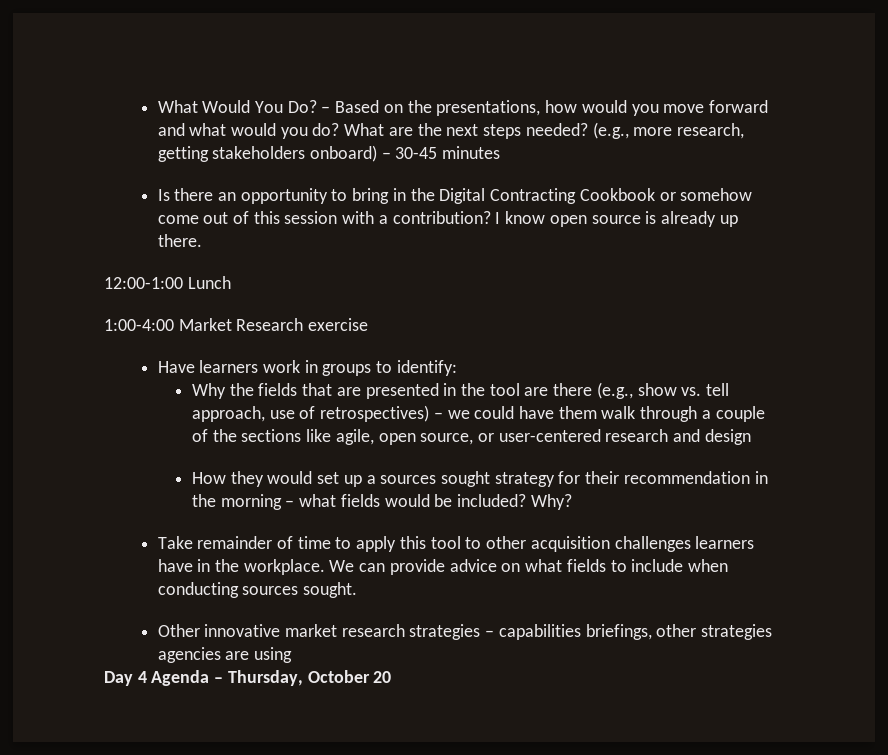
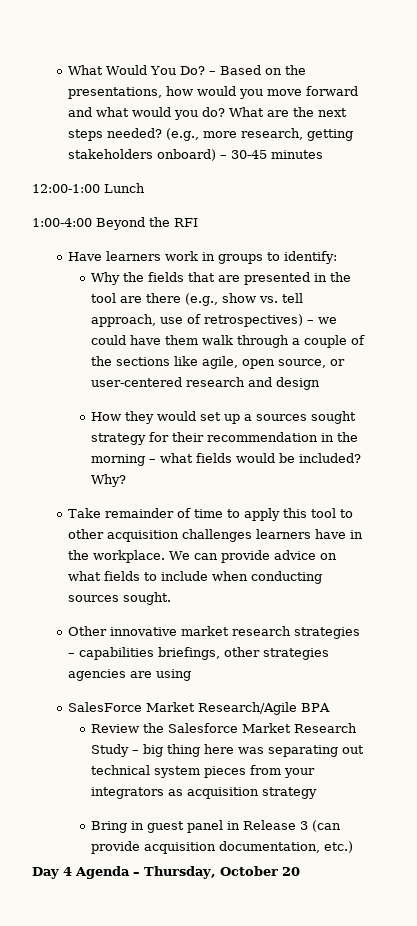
- Is there an opportunity to bring in the Digital Contracting Cookbook or somehow come out of this session with a contribution? I know open source is already up there.
- 1:00-4:00 Market Research exercise
+ 1:00-4:00 Beyond the RFI
+ SalesForce Market Research/Agile BPA
+ Review the Salesforce Market Research Study – big thing here was separating out technical system pieces from your integrators as acquisition strategy
+ Bring in guest panel in Release 3 (can provide acquisition documentation, etc.)

